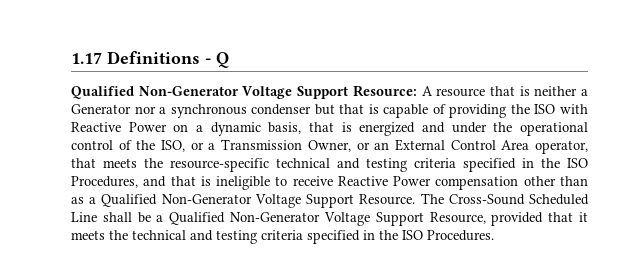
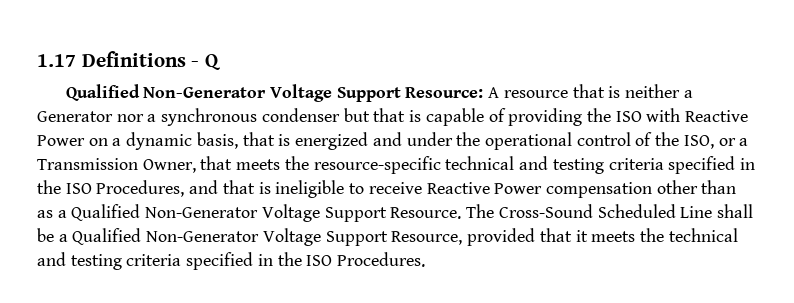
- A resource that is neither a Generator nor a synchronous condenser but that is capable of providing the ISO with Reactive Power on a dynamic basis, that is energized and under the operational control of the ISO, or a Transmission Owner, or an External Control Area operator, that meets the resource-specific technical and testing criteria specified in the ISO Procedures, and that is ineligible to receive Reactive Power compensation other than as a Qualified Non-Generator Voltage Support Resource.
+ A resource that is neither a Generator nor a synchronous condenser but that is capable of providing the ISO with Reactive Power on a dynamic basis, that is energized and under the operational control of the ISO, or a Transmission Owner, that meets the resource-specific technical and testing criteria specified in the ISO Procedures, and that is ineligible to receive Reactive Power compensation other than as a Qualified Non-Generator Voltage Support Resource.

